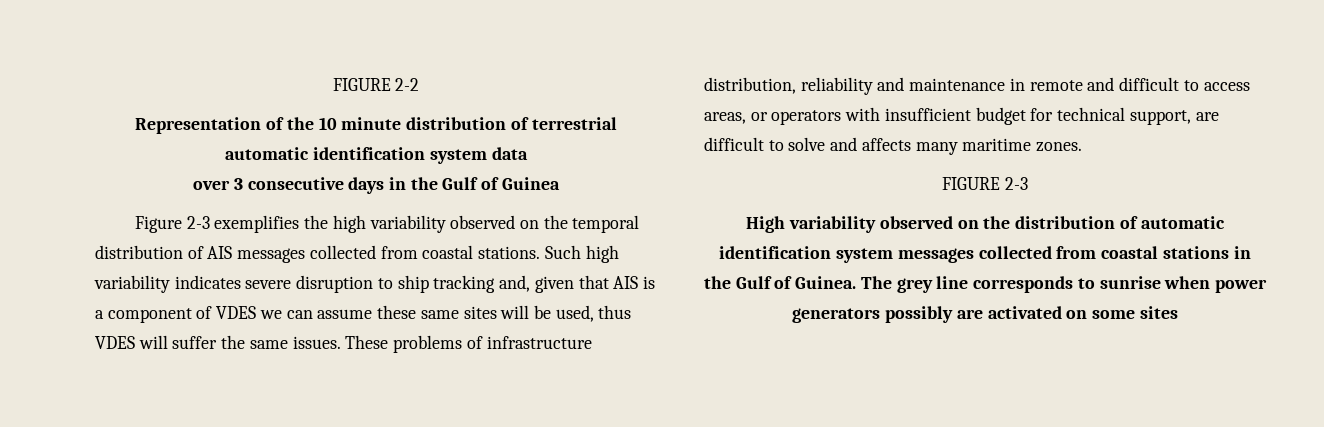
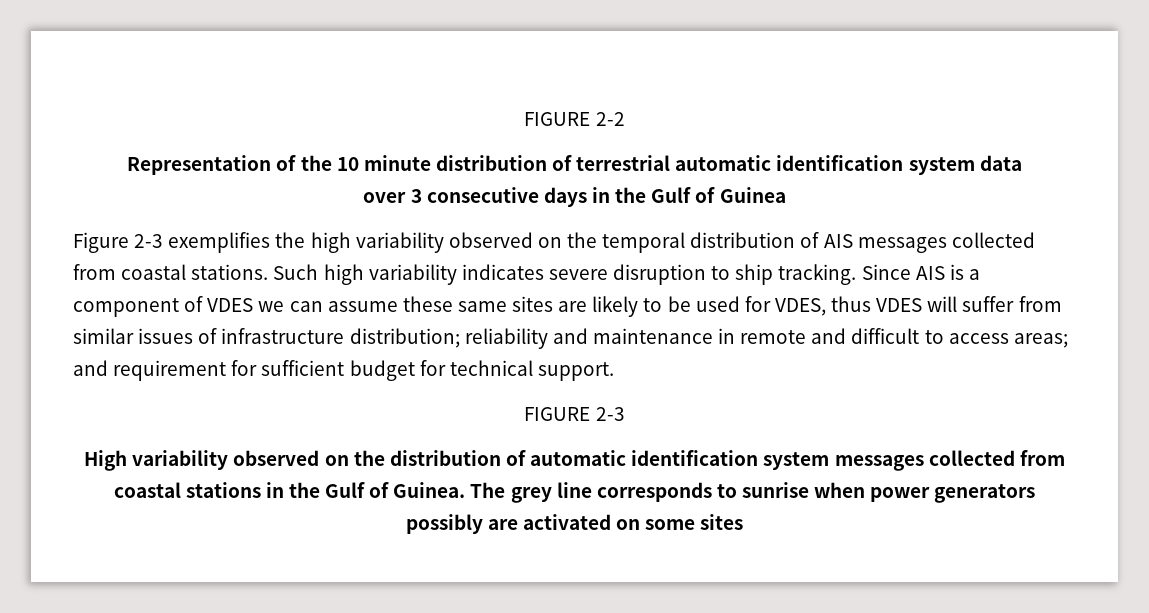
- Such high variability indicates severe disruption to ship tracking and, given that AIS is a component of VDES we can assume these same sites will be used, thus VDES will suffer the same issues. These problems of infrastructure distribution, reliability and maintenance in remote and difficult to access areas, or operators with insufficient budget for technical support, are difficult to solve and affects many maritime zones.
+ Such high variability indicates severe disruption to ship tracking. Since AIS is a component of VDES we can assume these same sites are likely to be used for VDES, thus VDES will suffer from similar issues of infrastructure distribution; reliability and maintenance in remote and difficult to access areas; and requirement for sufficient budget for technical support.

